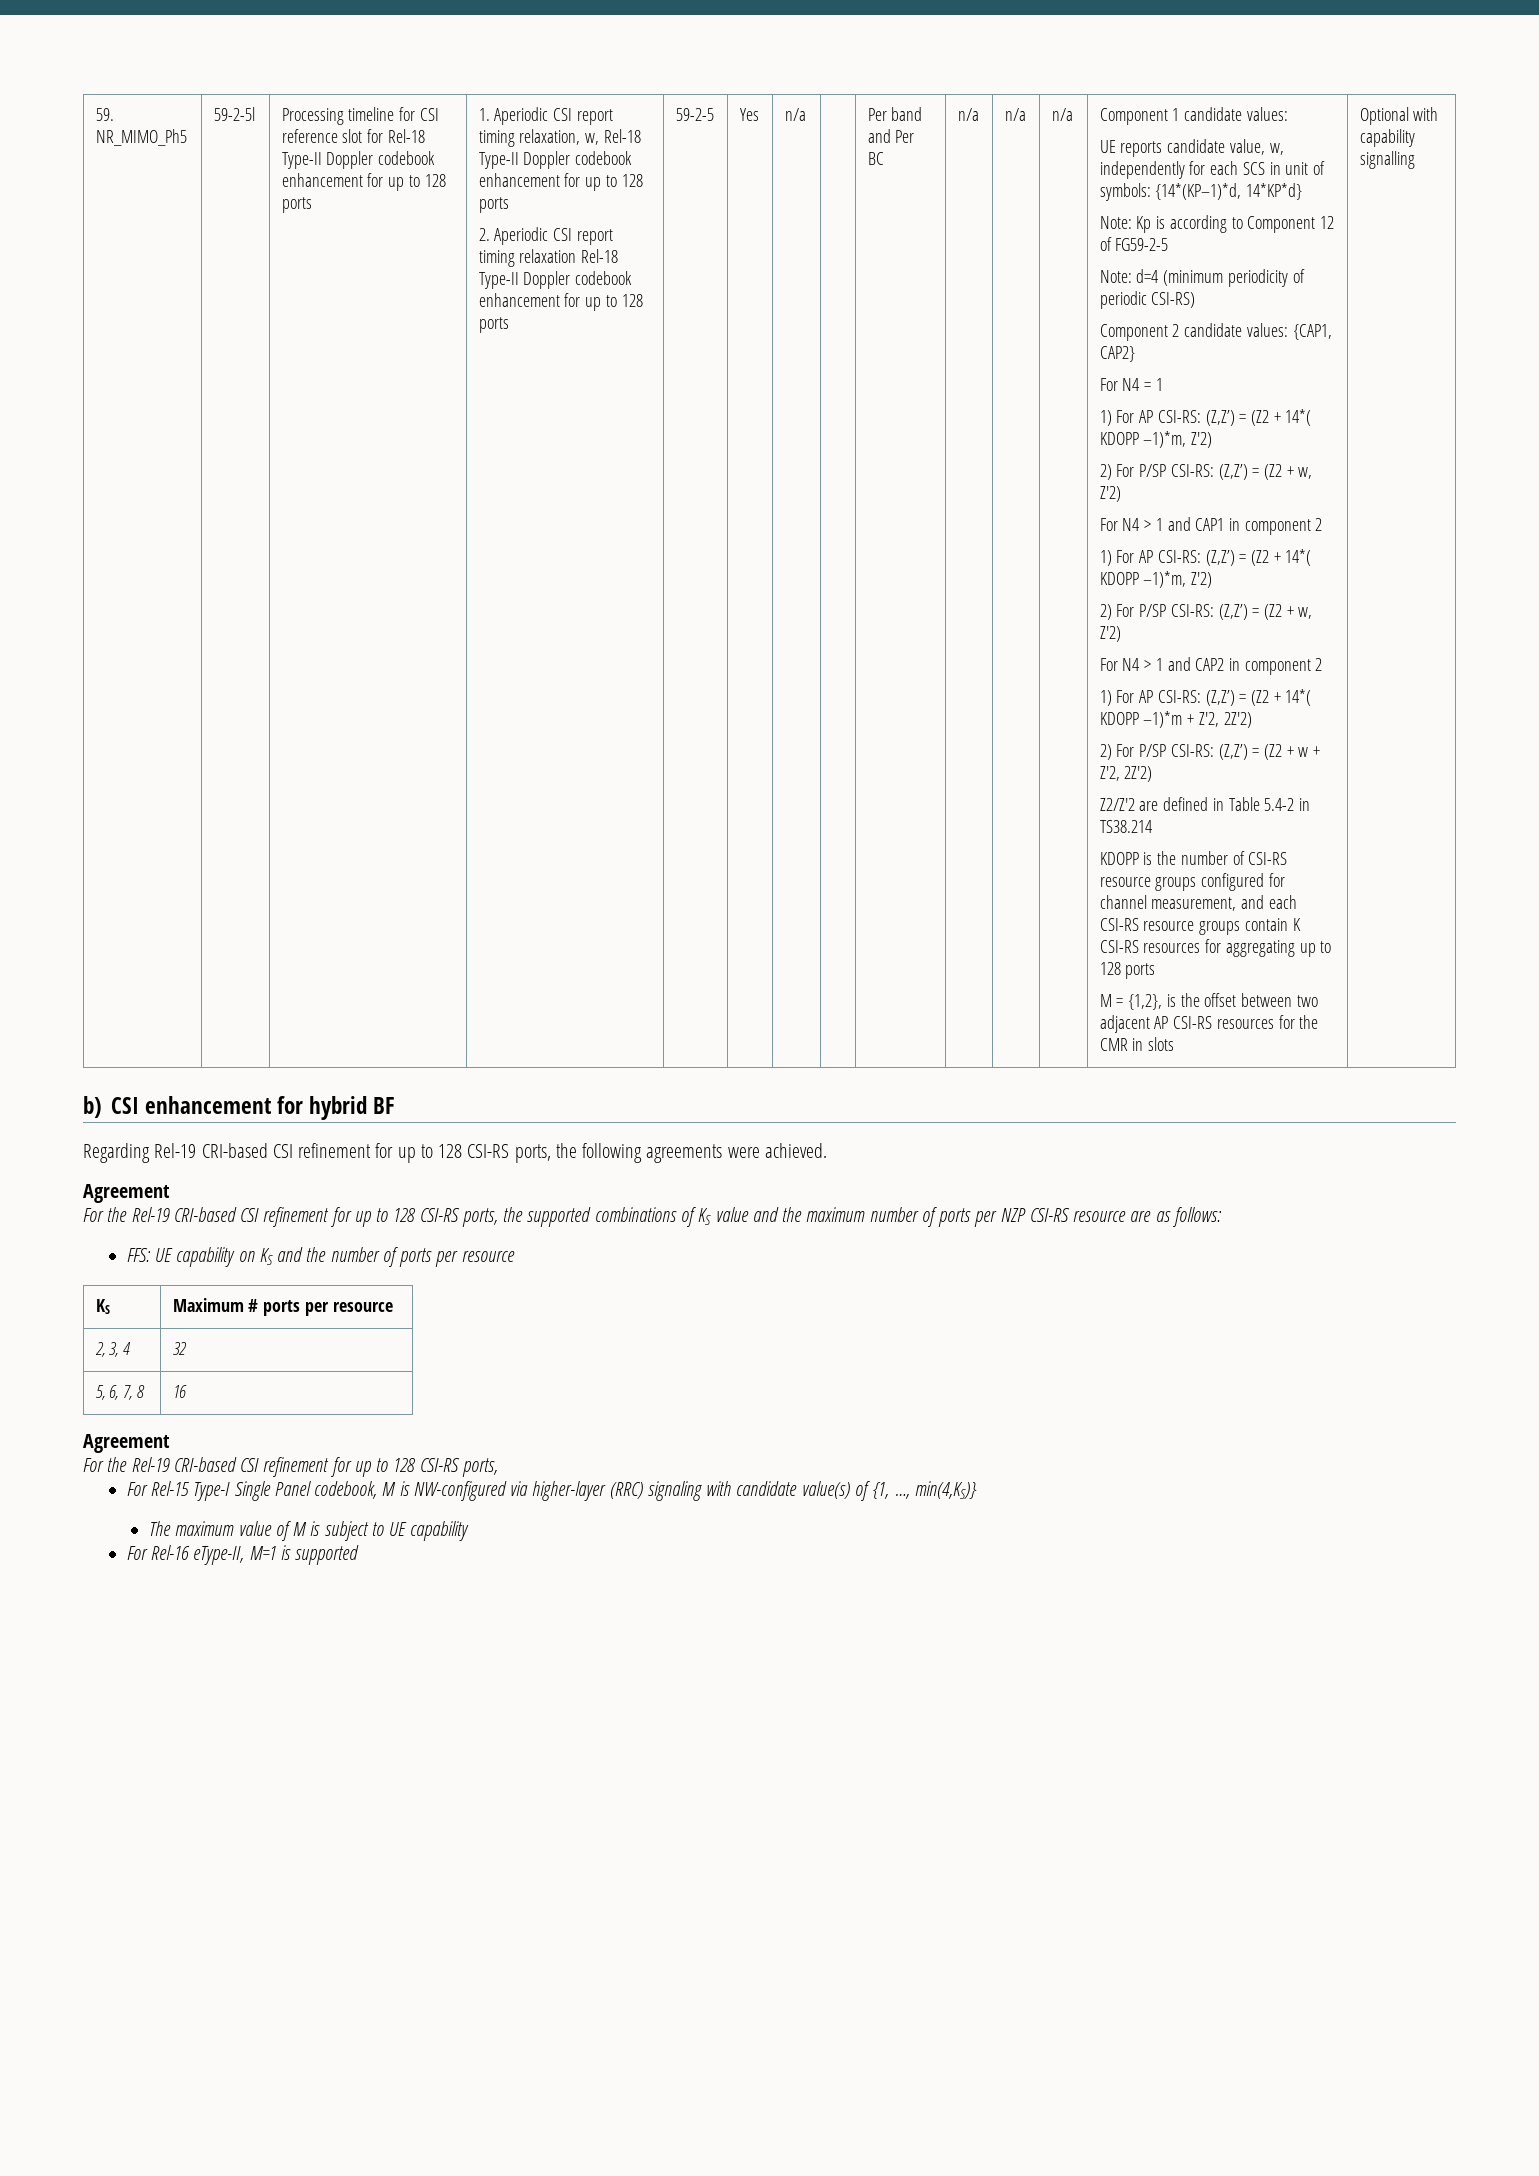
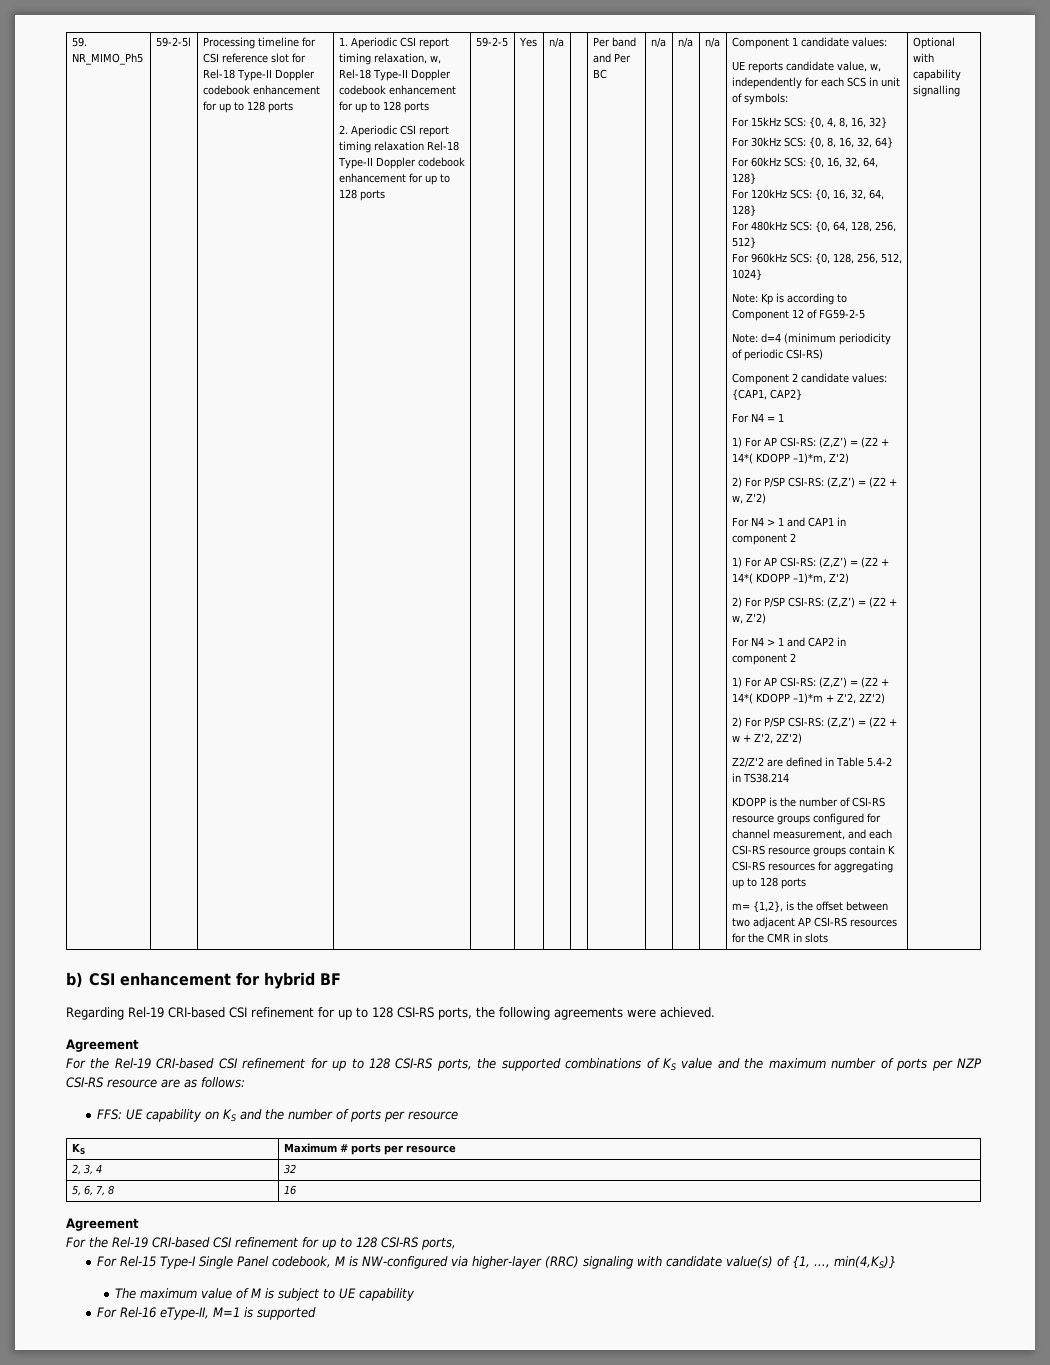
- UE reports candidate value, w, independently for each SCS in unit of symbols: {14*(KP–1)*d, 14*KP*d}
+ UE reports candidate value, w, independently for each SCS in unit of symbols:
+ For 15kHz SCS: {0, 4, 8, 16, 32}
+ For 30kHz SCS: {0, 8, 16, 32, 64}
+ For 60kHz SCS: {0, 16, 32, 64, 128}
+ For 120kHz SCS: {0, 16, 32, 64, 128}
+ For 480kHz SCS: {0, 64, 128, 256, 512}
+ For 960kHz SCS: {0, 128, 256, 512, 1024}
- M = {1,2}, is the offset between two adjacent AP CSI-RS resources for the CMR in slots
+ m= {1,2}, is the offset between two adjacent AP CSI-RS resources for the CMR in slots

